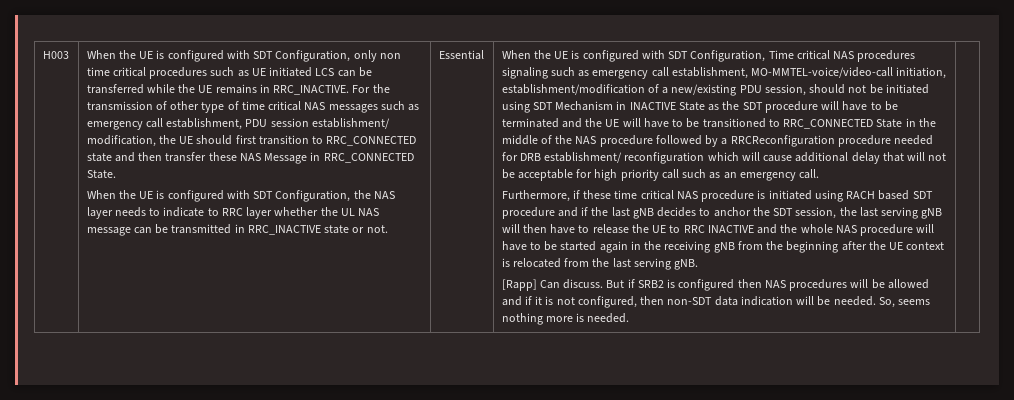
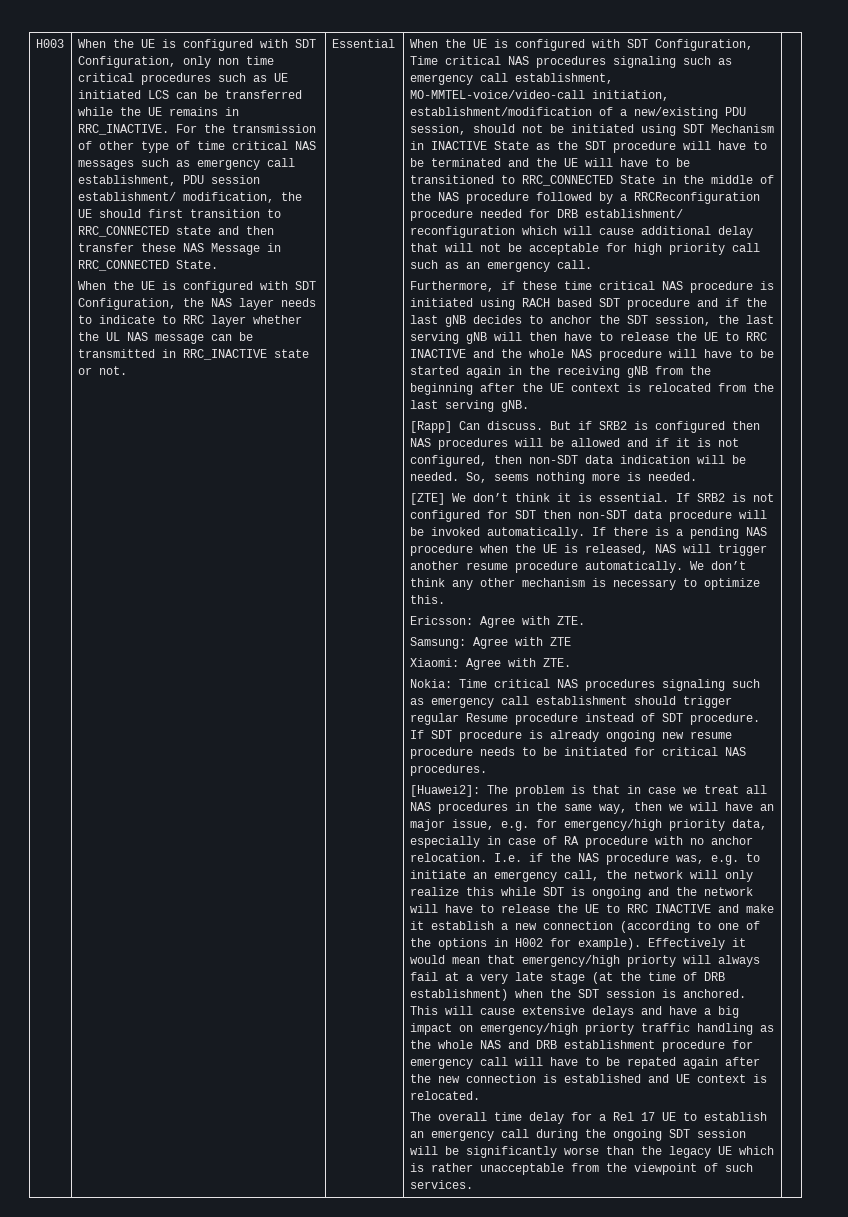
+ [ZTE] We don’t think it is essential. If SRB2 is not configured for SDT then non-SDT data procedure will be invoked automatically. If there is a pending NAS procedure when the UE is released, NAS will trigger another resume procedure automatically. We don’t think any other mechanism is necessary to optimize this.
+ Ericsson: Agree with ZTE.
+ Samsung: Agree with ZTE
+ Xiaomi: Agree with ZTE.
+ Nokia: Time critical NAS procedures signaling such as emergency call establishment should trigger regular Resume procedure instead of SDT procedure. If SDT procedure is already ongoing new resume procedure needs to be initiated for critical NAS procedures.
+ [Huawei2]: The problem is that in case we treat all NAS procedures in the same way, then we will have an major issue, e.g. for emergency/high priority data, especially in case of RA procedure with no anchor relocation. I.e. if the NAS procedure was, e.g. to initiate an emergency call, the network will only realize this while SDT is ongoing and the network will have to release the UE to RRC INACTIVE and make it establish a new connection (according to one of the options in H002 for example). Effectively it would mean that emergency/high priorty will always fail at a very late stage (at the time of DRB establishment) when the SDT session is anchored. This will cause extensive delays and have a big impact on emergency/high priorty traffic handling as the whole NAS and DRB establishment procedure for emergency call will have to be repated again after the new connection is established and UE context is relocated.
+ The overall time delay for a Rel 17 UE to establish an emergency call during the ongoing SDT session will be significantly worse than the legacy UE which is rather unacceptable from the viewpoint of such services.

